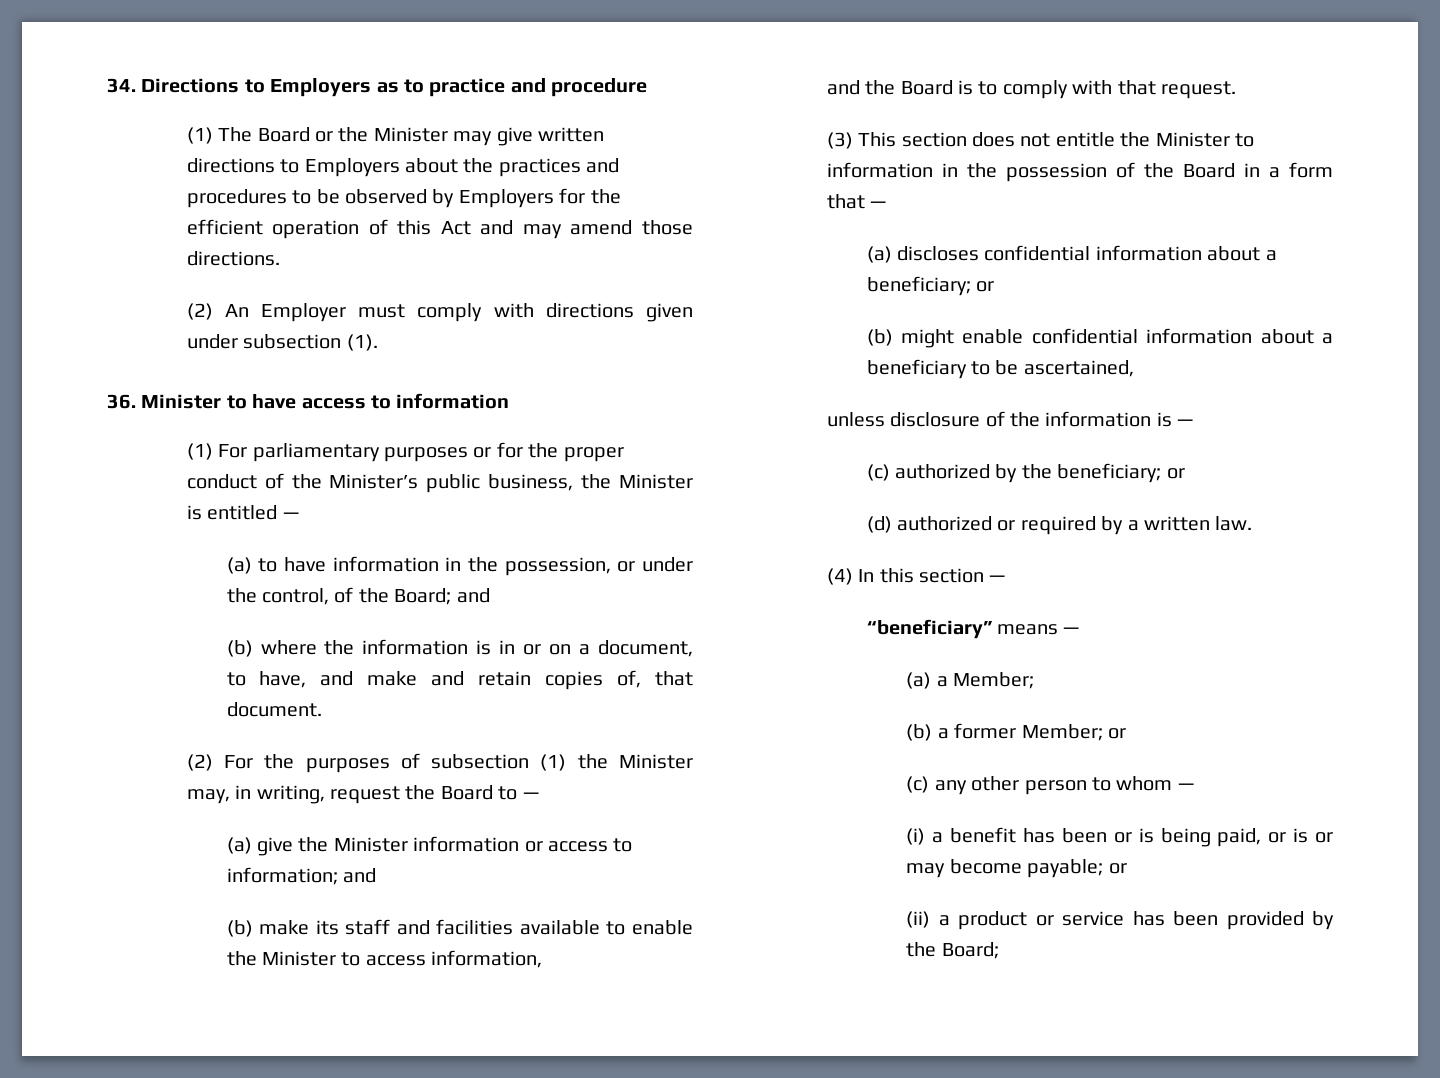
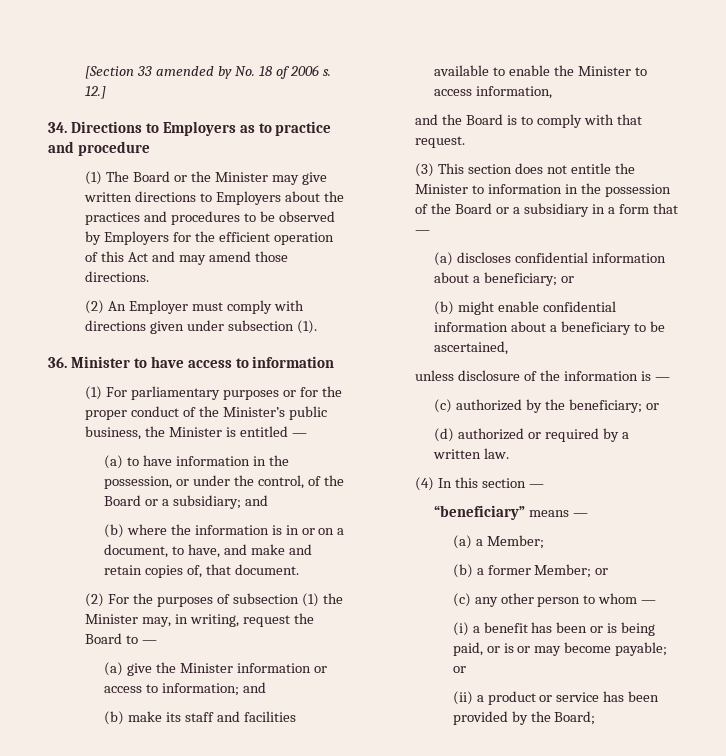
+ [Section 33 amended by No. 18 of 2006 s. 12.]
- (a) to have information in the possession, or under the control, of the Board; and
+ (a) to have information in the possession, or under the control, of the Board or a subsidiary; and
- (3) This section does not entitle the Minister to information in the possession of the Board in a form that —
+ (3) This section does not entitle the Minister to information in the possession of the Board or a subsidiary in a form that —

